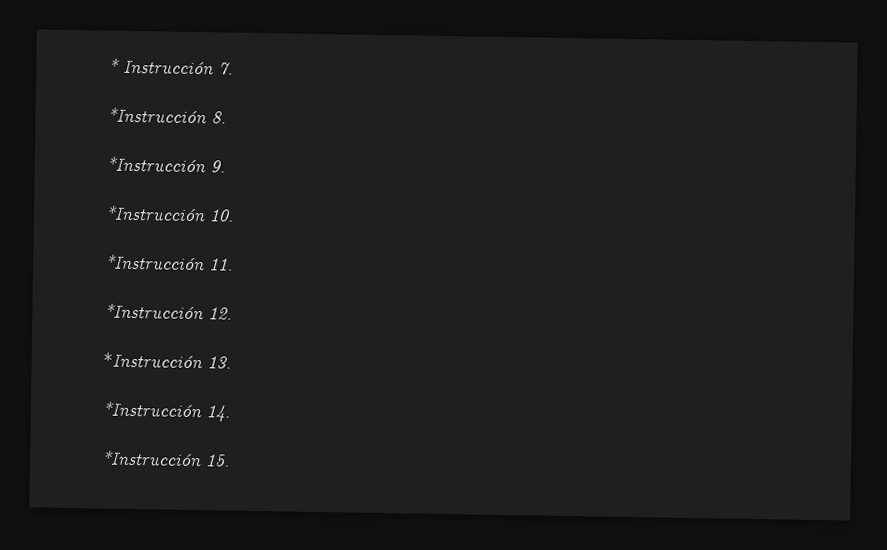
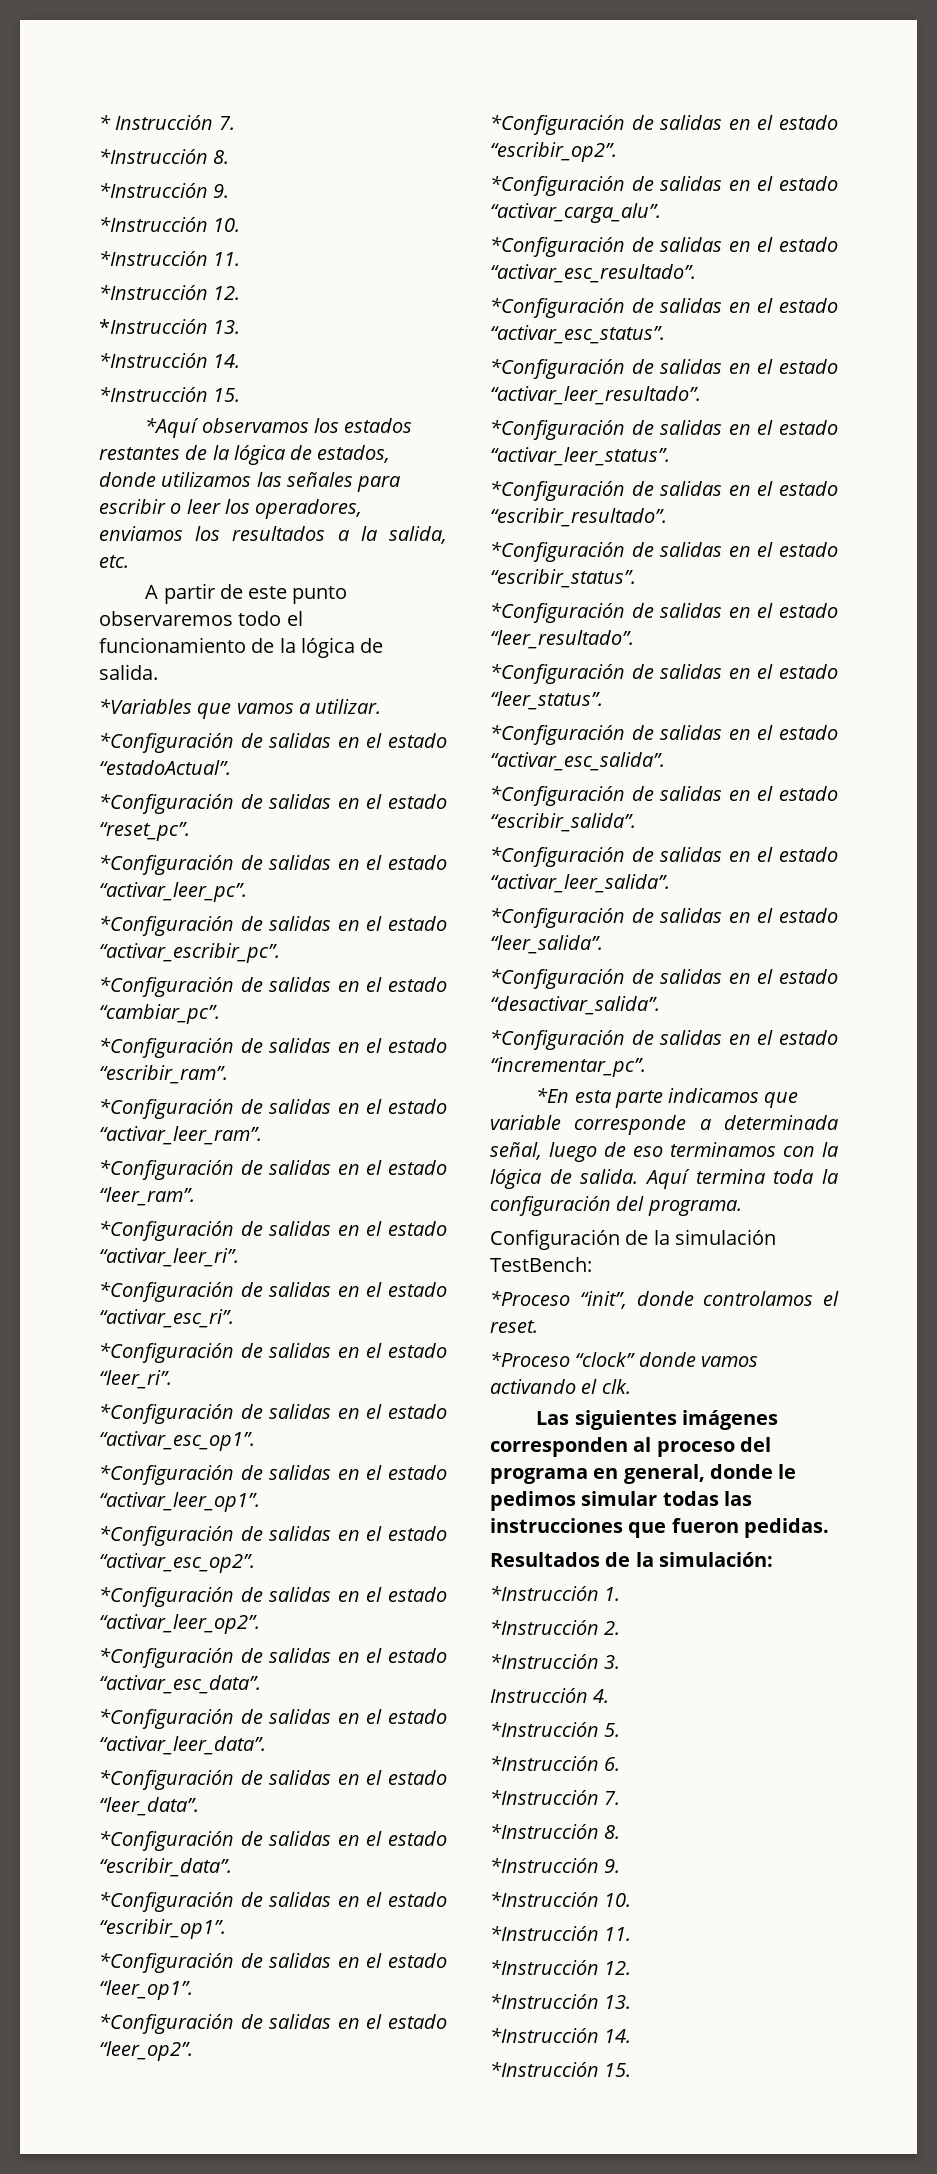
+ *Aquí observamos los estados restantes de la lógica de estados, donde utilizamos las señales para escribir o leer los operadores, enviamos los resultados a la salida, etc.
+ A partir de este punto observaremos todo el funcionamiento de la lógica de salida.
+ *Variables que vamos a utilizar.
+ *Configuración de salidas en el estado “estadoActual”.
+ *Configuración de salidas en el estado “reset_pc”.
+ *Configuración de salidas en el estado “activar_leer_pc”.
+ *Configuración de salidas en el estado “activar_escribir_pc”.
+ *Configuración de salidas en el estado “cambiar_pc”.
+ *Configuración de salidas en el estado “escribir_ram”.
+ *Configuración de salidas en el estado “activar_leer_ram”.
+ *Configuración de salidas en el estado “leer_ram”.
+ *Configuración de salidas en el estado “activar_leer_ri”.
+ *Configuración de salidas en el estado “activar_esc_ri”.
+ *Configuración de salidas en el estado “leer_ri”.
+ *Configuración de salidas en el estado “activar_esc_op1”.
+ *Configuración de salidas en el estado “activar_leer_op1”.
+ *Configuración de salidas en el estado “activar_esc_op2”.
+ *Configuración de salidas en el estado “activar_leer_op2”.
+ *Configuración de salidas en el estado “activar_esc_data”.
+ *Configuración de salidas en el estado “activar_leer_data”.
+ *Configuración de salidas en el estado “leer_data”.
+ *Configuración de salidas en el estado “escribir_data”.
+ *Configuración de salidas en el estado “escribir_op1”.
+ *Configuración de salidas en el estado “leer_op1”.
+ *Configuración de salidas en el estado “leer_op2”.
+ *Configuración de salidas en el estado “escribir_op2”.
+ *Configuración de salidas en el estado “activar_carga_alu”.
+ *Configuración de salidas en el estado “activar_esc_resultado”.
+ *Configuración de salidas en el estado “activar_esc_status”.
+ *Configuración de salidas en el estado “activar_leer_resultado”.
+ *Configuración de salidas en el estado “activar_leer_status”.
+ *Configuración de salidas en el estado “escribir_resultado”.
+ *Configuración de salidas en el estado “escribir_status”.
+ *Configuración de salidas en el estado “leer_resultado”.
+ *Configuración de salidas en el estado “leer_status”.
+ *Configuración de salidas en el estado “activar_esc_salida”.
+ *Configuración de salidas en el estado “escribir_salida”.
+ *Configuración de salidas en el estado “activar_leer_salida”.
+ *Configuración de salidas en el estado “leer_salida”.
+ *Configuración de salidas en el estado “desactivar_salida”.
+ *Configuración de salidas en el estado “incrementar_pc”.
+ *En esta parte indicamos que variable corresponde a determinada señal, luego de eso terminamos con la lógica de salida. Aquí termina toda la configuración del programa.
+ Configuración de la simulación TestBench:
+ *Proceso “init”, donde controlamos el reset.
+ *Proceso “clock” donde vamos activando el clk.
+ Las siguientes imágenes corresponden al proceso del programa en general, donde le pedimos simular todas las instrucciones que fueron pedidas.
+ Resultados de la simulación:
+ *Instrucción 1.
+ *Instrucción 2.
+ *Instrucción 3.
+ Instrucción 4.
+ *Instrucción 5.
+ *Instrucción 6.
+ *Instrucción 7.
+ *Instrucción 8.
+ *Instrucción 9.
+ *Instrucción 10.
+ *Instrucción 11.
+ *Instrucción 12.
+ *Instrucción 13.
+ *Instrucción 14.
+ *Instrucción 15.

